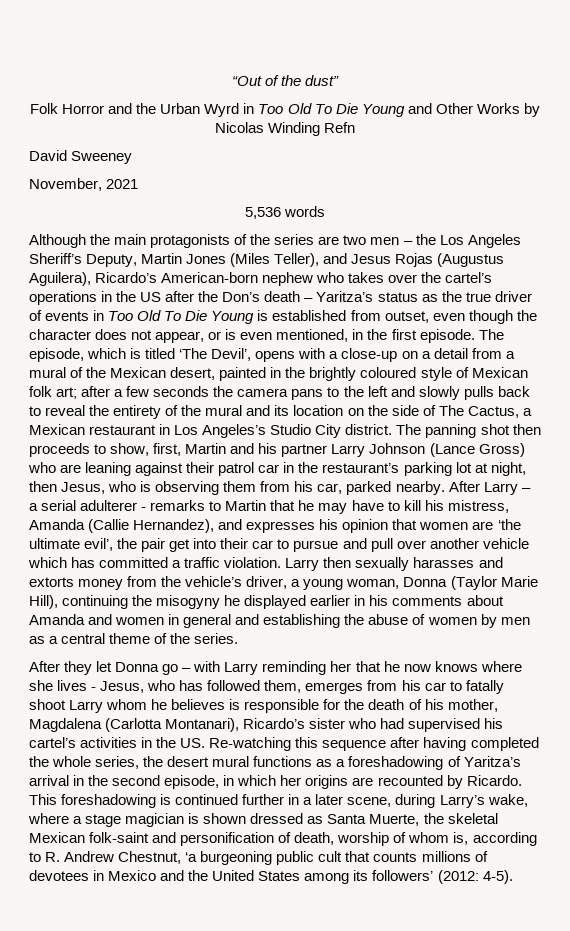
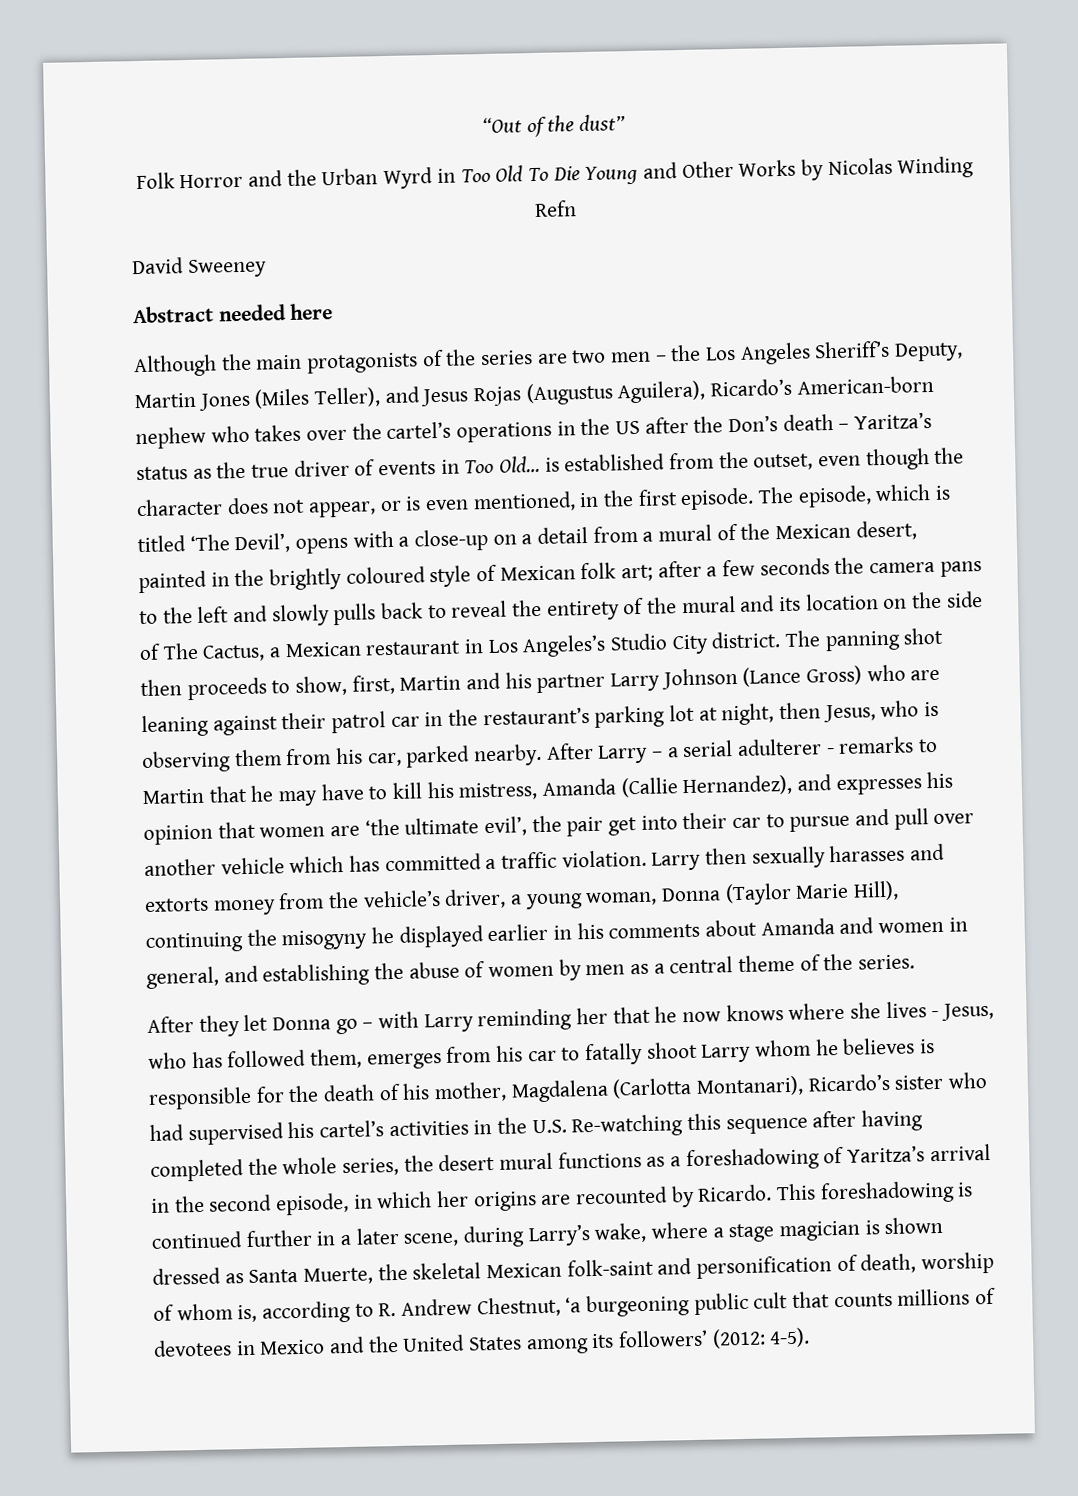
- November, 2021
- 5,536 words
+ Abstract needed here
- Although the main protagonists of the series are two men – the Los Angeles Sheriff’s Deputy, Martin Jones (Miles Teller), and Jesus Rojas (Augustus Aguilera), Ricardo’s American-born nephew who takes over the cartel’s operations in the US after the Don’s death – Yaritza’s status as the true driver of events in Too Old To Die Young is established from outset, even though the character does not appear, or is even mentioned, in the first episode.
+ Although the main protagonists of the series are two men – the Los Angeles Sheriff’s Deputy, Martin Jones (Miles Teller), and Jesus Rojas (Augustus Aguilera), Ricardo’s American-born nephew who takes over the cartel’s operations in the US after the Don’s death – Yaritza’s status as the true driver of events in Too Old… is established from the outset, even though the character does not appear, or is even mentioned, in the first episode.
- Larry then sexually harasses and extorts money from the vehicle’s driver, a young woman, Donna (Taylor Marie Hill), continuing the misogyny he displayed earlier in his comments about Amanda and women in general and establishing the abuse of women by men as a central theme of the series.
+ Larry then sexually harasses and extorts money from the vehicle’s driver, a young woman, Donna (Taylor Marie Hill), continuing the misogyny he displayed earlier in his comments about Amanda and women in general, and establishing the abuse of women by men as a central theme of the series.
- After they let Donna go – with Larry reminding her that he now knows where she lives - Jesus, who has followed them, emerges from his car to fatally shoot Larry whom he believes is responsible for the death of his mother, Magdalena (Carlotta Montanari), Ricardo’s sister who had supervised his cartel’s activities in the US. Re-watching this sequence after having completed the whole series, the desert mural functions as a foreshadowing of Yaritza’s arrival in the second episode, in which her origins are recounted by Ricardo.
+ After they let Donna go – with Larry reminding her that he now knows where she lives - Jesus, who has followed them, emerges from his car to fatally shoot Larry whom he believes is responsible for the death of his mother, Magdalena (Carlotta Montanari), Ricardo’s sister who had supervised his cartel’s activities in the U.S. Re-watching this sequence after having completed the whole series, the desert mural functions as a foreshadowing of Yaritza’s arrival in the second episode, in which her origins are recounted by Ricardo.

